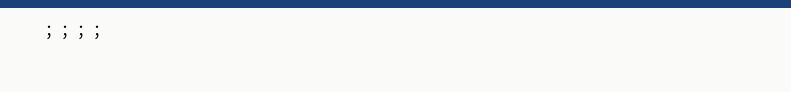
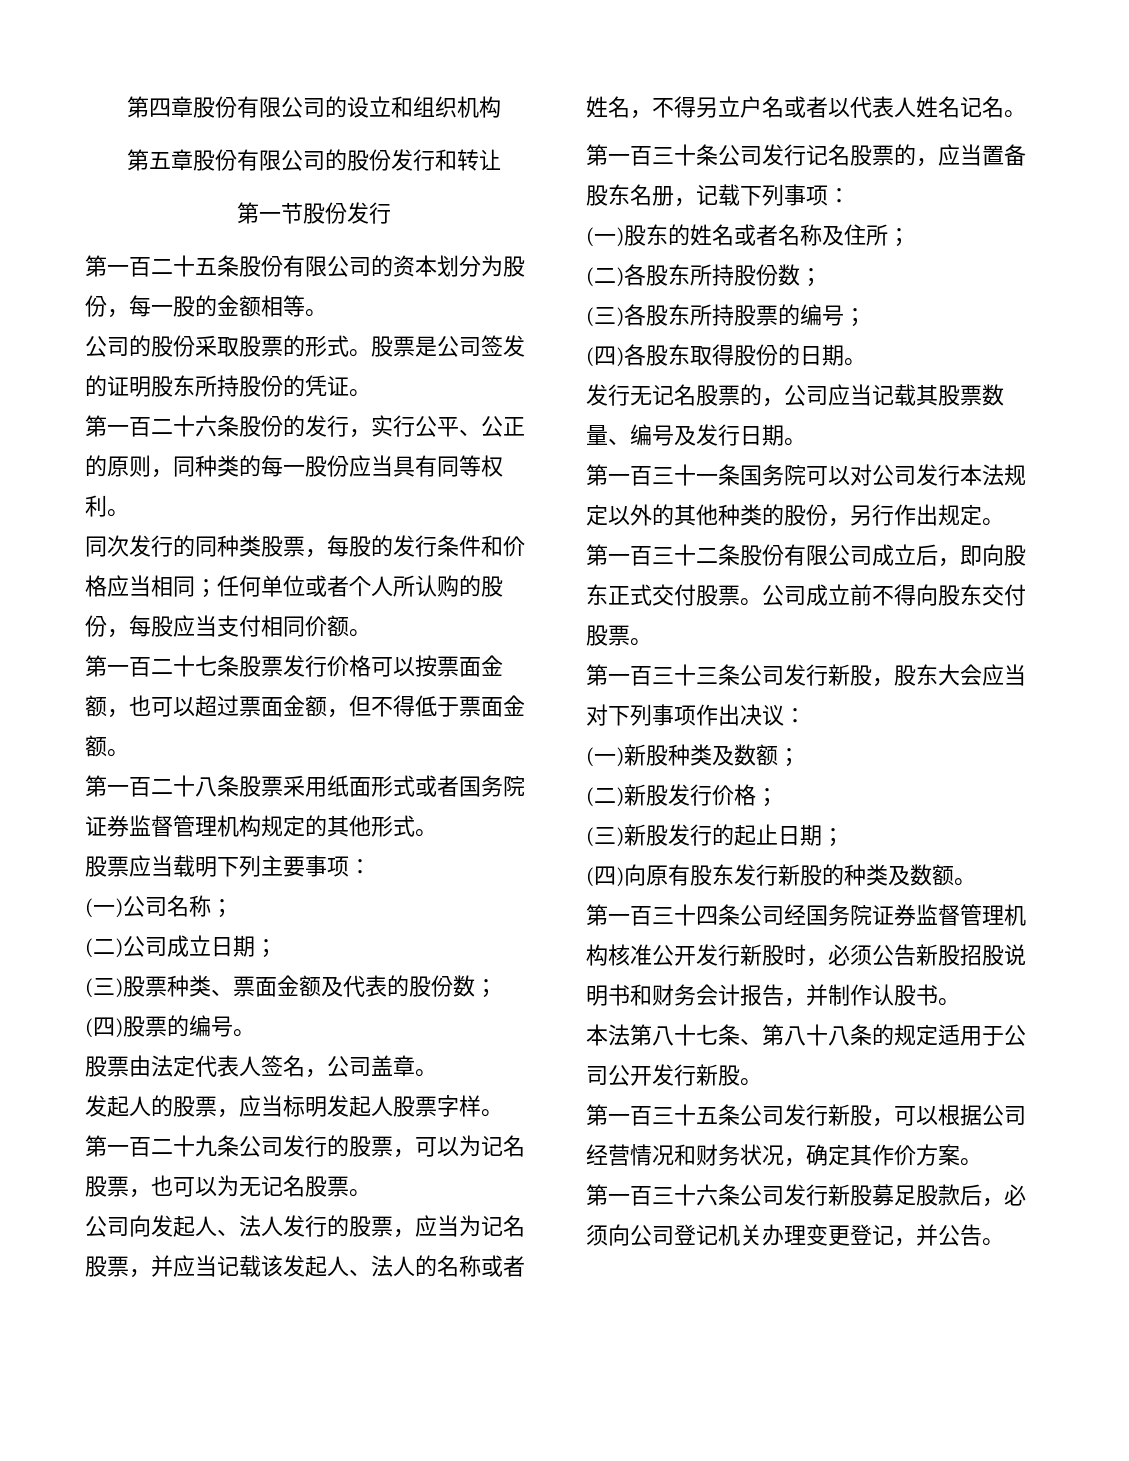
- ；；；；
+ 第四章股份有限公司的设立和组织机构
+ 第五章股份有限公司的股份发行和转让
+ 第一节股份发行
+ 第一百二十五条股份有限公司的资本划分为股份，每一股的金额相等。
+ 公司的股份采取股票的形式。股票是公司签发的证明股东所持股份的凭证。
+ 第一百二十六条股份的发行，实行公平、公正的原则，同种类的每一股份应当具有同等权利。
+ 同次发行的同种类股票，每股的发行条件和价格应当相同；任何单位或者个人所认购的股份，每股应当支付相同价额。
+ 第一百二十七条股票发行价格可以按票面金额，也可以超过票面金额，但不得低于票面金额。
+ 第一百二十八条股票采用纸面形式或者国务院证券监督管理机构规定的其他形式。
+ 股票应当载明下列主要事项：
+ (一)公司名称；
+ (二)公司成立日期；
+ (三)股票种类、票面金额及代表的股份数；
+ (四)股票的编号。
+ 股票由法定代表人签名，公司盖章。
+ 发起人的股票，应当标明发起人股票字样。
+ 第一百二十九条公司发行的股票，可以为记名股票，也可以为无记名股票。
+ 公司向发起人、法人发行的股票，应当为记名股票，并应当记载该发起人、法人的名称或者姓名，不得另立户名或者以代表人姓名记名。
+ 第一百三十条公司发行记名股票的，应当置备股东名册，记载下列事项：
+ (一)股东的姓名或者名称及住所；
+ (二)各股东所持股份数；
+ (三)各股东所持股票的编号；
+ (四)各股东取得股份的日期。
+ 发行无记名股票的，公司应当记载其股票数量、编号及发行日期。
+ 第一百三十一条国务院可以对公司发行本法规定以外的其他种类的股份，另行作出规定。
+ 第一百三十二条股份有限公司成立后，即向股东正式交付股票。公司成立前不得向股东交付股票。
+ 第一百三十三条公司发行新股，股东大会应当对下列事项作出决议：
+ (一)新股种类及数额；
+ (二)新股发行价格；
+ (三)新股发行的起止日期；
+ (四)向原有股东发行新股的种类及数额。
+ 第一百三十四条公司经国务院证券监督管理机构核准公开发行新股时，必须公告新股招股说明书和财务会计报告，并制作认股书。
+ 本法第八十七条、第八十八条的规定适用于公司公开发行新股。
+ 第一百三十五条公司发行新股，可以根据公司经营情况和财务状况，确定其作价方案。
+ 第一百三十六条公司发行新股募足股款后，必须向公司登记机关办理变更登记，并公告。

